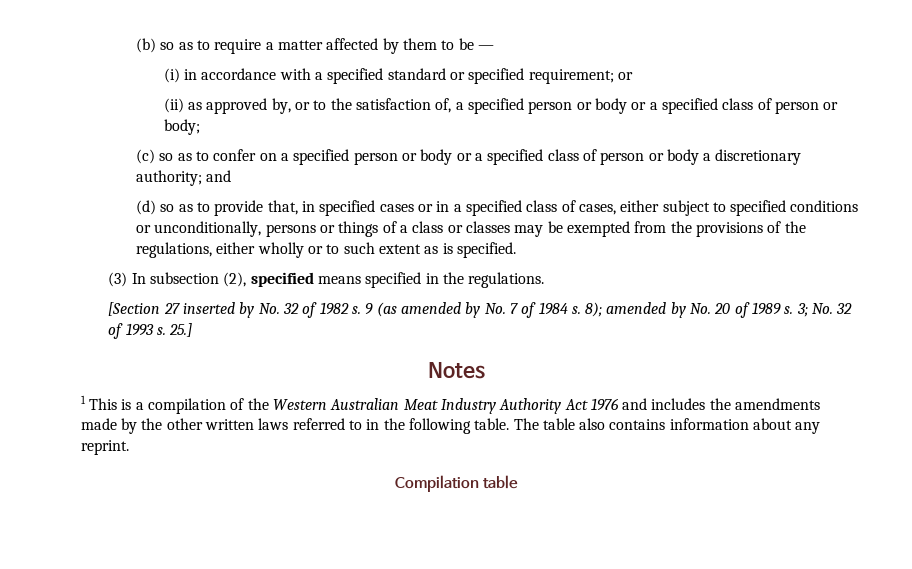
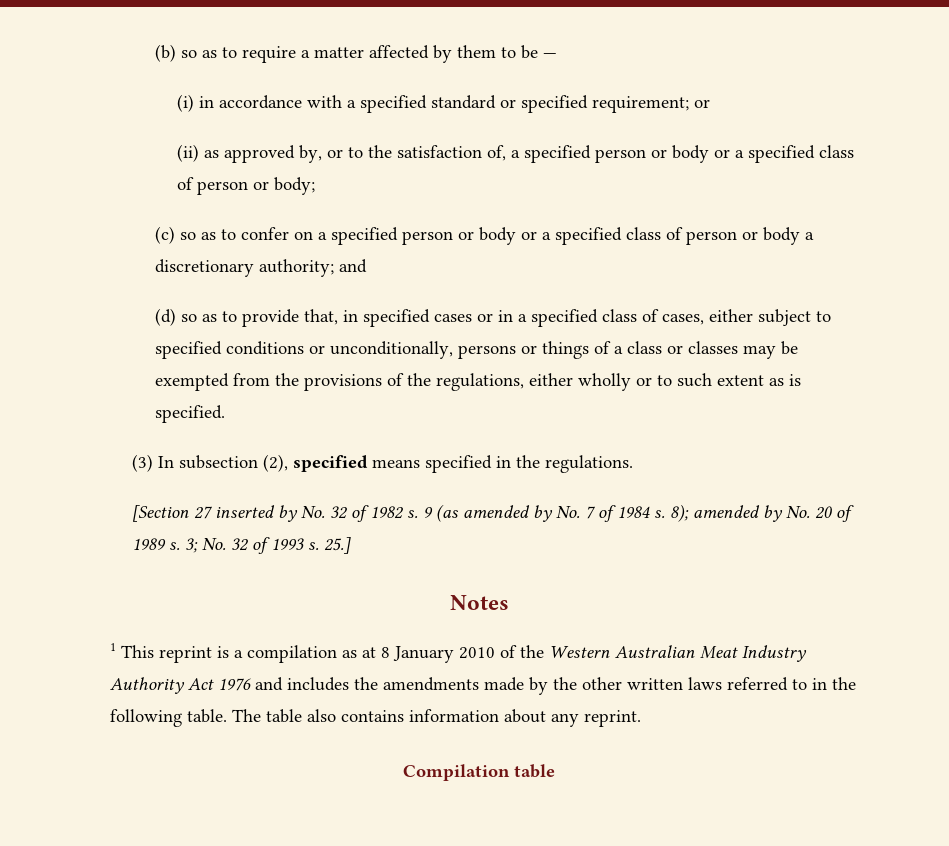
- 1 This is a compilation of the Western Australian Meat Industry Authority Act 1976 and includes the amendments made by the other written laws referred to in the following table.
+ 1 This reprint is a compilation as at 8 January 2010 of the Western Australian Meat Industry Authority Act 1976 and includes the amendments made by the other written laws referred to in the following table.

